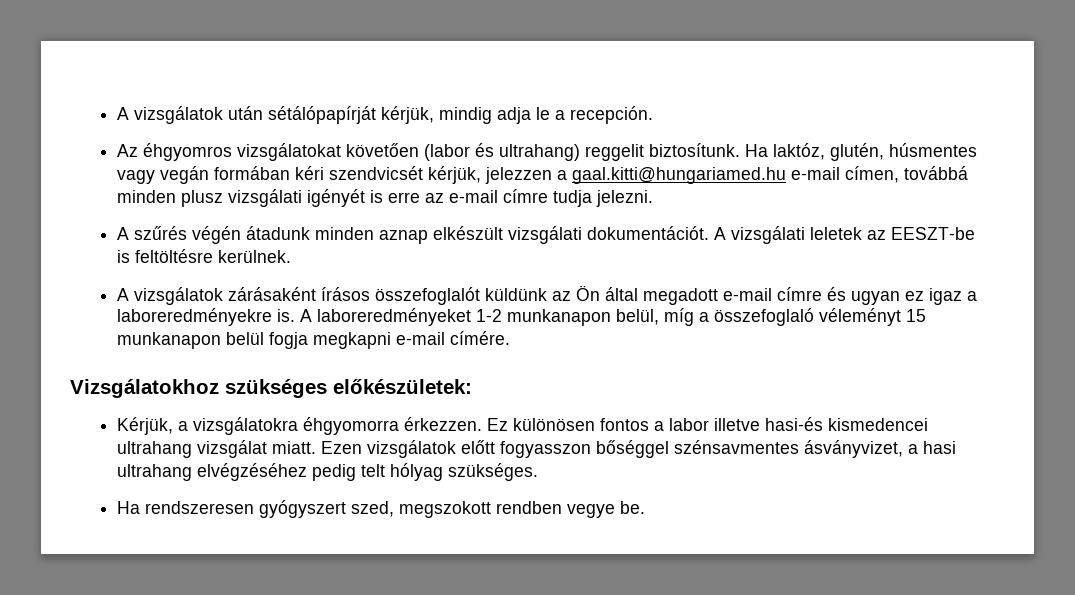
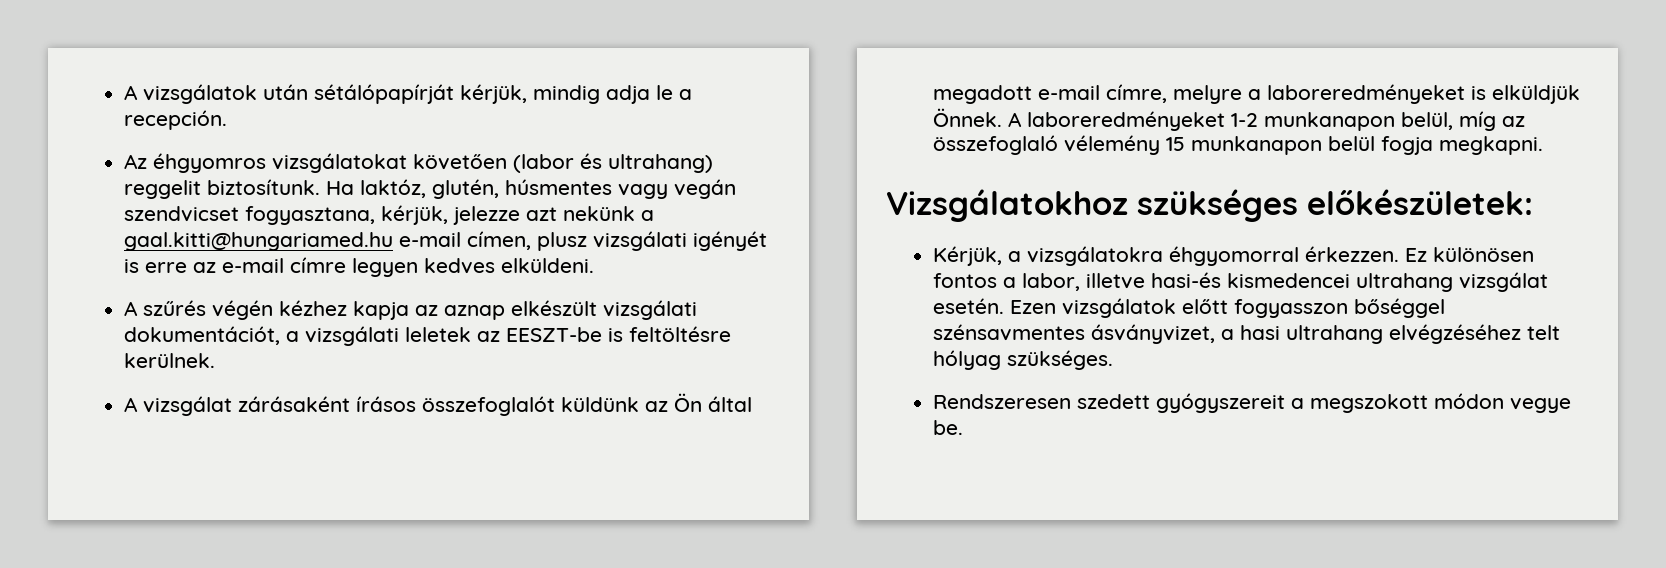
- Ha laktóz, glutén, húsmentes vagy vegán formában kéri szendvicsét kérjük, jelezzen a gaal.kitti@hungariamed.hu e-mail címen, továbbá minden plusz vizsgálati igényét is erre az e-mail címre tudja jelezni.
+ Ha laktóz, glutén, húsmentes vagy vegán szendvicset fogyasztana, kérjük, jelezze azt nekünk a gaal.kitti@hungariamed.hu e-mail címen, plusz vizsgálati igényét is erre az e-mail címre legyen kedves elküldeni.
- A szűrés végén átadunk minden aznap elkészült vizsgálati dokumentációt. A vizsgálati leletek az EESZT-be is feltöltésre kerülnek.
+ A szűrés végén kézhez kapja az aznap elkészült vizsgálati dokumentációt, a vizsgálati leletek az EESZT-be is feltöltésre kerülnek.
- A vizsgálatok zárásaként írásos összefoglalót küldünk az Ön által megadott e-mail címre és ugyan ez igaz a laboreredményekre is.
+ A vizsgálat zárásaként írásos összefoglalót küldünk az Ön által megadott e-mail címre, melyre a laboreredményeket is elküldjük Önnek.
- A laboreredményeket 1-2 munkanapon belül, míg a összefoglaló véleményt 15 munkanapon belül fogja megkapni e-mail címére.
+ A laboreredményeket 1-2 munkanapon belül, míg az összefoglaló vélemény 15 munkanapon belül fogja megkapni.
- Kérjük, a vizsgálatokra éhgyomorra érkezzen.
+ Kérjük, a vizsgálatokra éhgyomorral érkezzen.
- Ez különösen fontos a labor illetve hasi-és kismedencei ultrahang vizsgálat miatt.
+ Ez különösen fontos a labor, illetve hasi-és kismedencei ultrahang vizsgálat esetén.
- Ezen vizsgálatok előtt fogyasszon bőséggel szénsavmentes ásványvizet, a hasi ultrahang elvégzéséhez pedig telt hólyag szükséges.
+ Ezen vizsgálatok előtt fogyasszon bőséggel szénsavmentes ásványvizet, a hasi ultrahang elvégzéséhez telt hólyag szükséges.
- Ha rendszeresen gyógyszert szed, megszokott rendben vegye be.
+ Rendszeresen szedett gyógyszereit a megszokott módon vegye be.

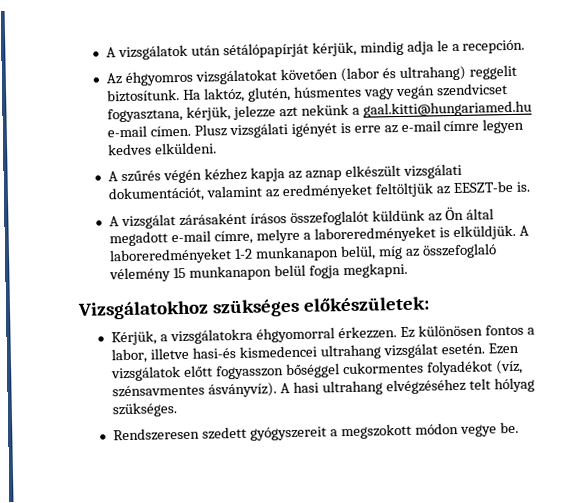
- Ha laktóz, glutén, húsmentes vagy vegán szendvicset fogyasztana, kérjük, jelezze azt nekünk a gaal.kitti@hungariamed.hu e-mail címen, plusz vizsgálati igényét is erre az e-mail címre legyen kedves elküldeni.
+ Ha laktóz, glutén, húsmentes vagy vegán szendvicset fogyasztana, kérjük, jelezze azt nekünk a gaal.kitti@hungariamed.hu e-mail címen. Plusz vizsgálati igényét is erre az e-mail címre legyen kedves elküldeni.
- A szűrés végén kézhez kapja az aznap elkészült vizsgálati dokumentációt, a vizsgálati leletek az EESZT-be is feltöltésre kerülnek.
+ A szűrés végén kézhez kapja az aznap elkészült vizsgálati dokumentációt, valamint az eredményeket feltöltjük az EESZT-be is.
- A vizsgálat zárásaként írásos összefoglalót küldünk az Ön által megadott e-mail címre, melyre a laboreredményeket is elküldjük Önnek.
+ A vizsgálat zárásaként írásos összefoglalót küldünk az Ön által megadott e-mail címre, melyre a laboreredményeket is elküldjük.
- Ezen vizsgálatok előtt fogyasszon bőséggel szénsavmentes ásványvizet, a hasi ultrahang elvégzéséhez telt hólyag szükséges.
+ Ezen vizsgálatok előtt fogyasszon bőséggel cukormentes folyadékot (víz, szénsavmentes ásványvíz). A hasi ultrahang elvégzéséhez telt hólyag szükséges.

